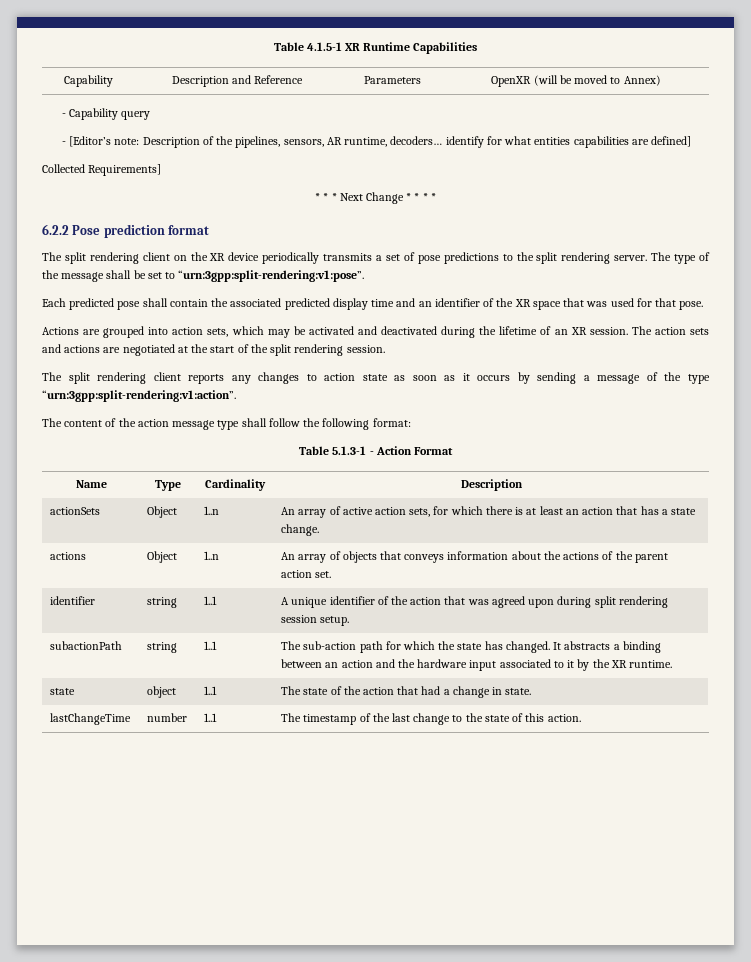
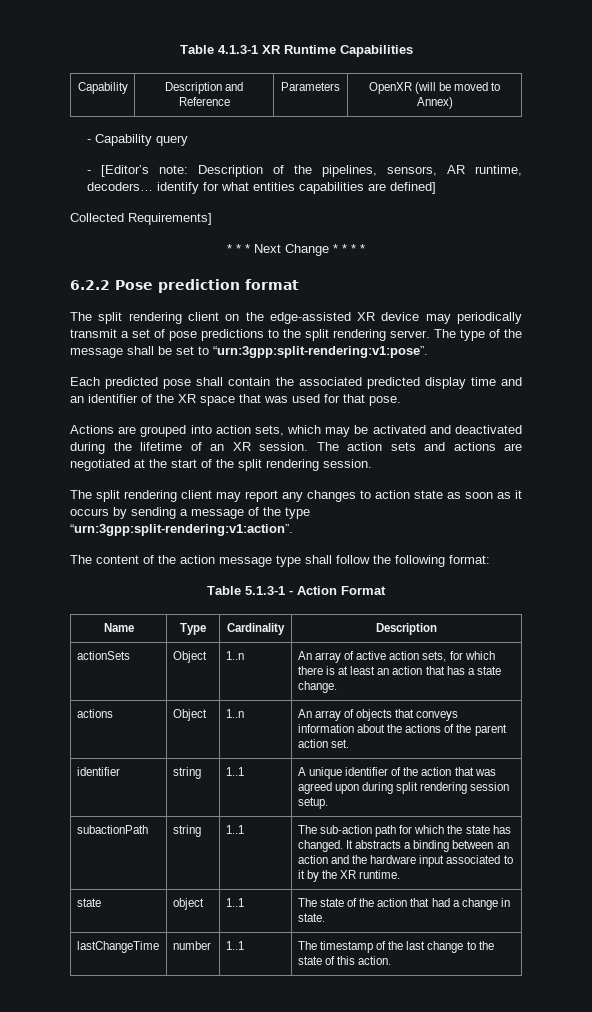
- Table 4.1.5-1 XR Runtime Capabilities
+ Table 4.1.3-1 XR Runtime Capabilities
- The split rendering client on the XR device periodically transmits a set of pose predictions to the split rendering server.
+ The split rendering client on the edge-assisted XR device may periodically transmit a set of pose predictions to the split rendering server.
- The split rendering client reports any changes to action state as soon as it occurs by sending a message of the type “urn:3gpp:split-rendering:v1:action”.
+ The split rendering client may report any changes to action state as soon as it occurs by sending a message of the type “urn:3gpp:split-rendering:v1:action”.

